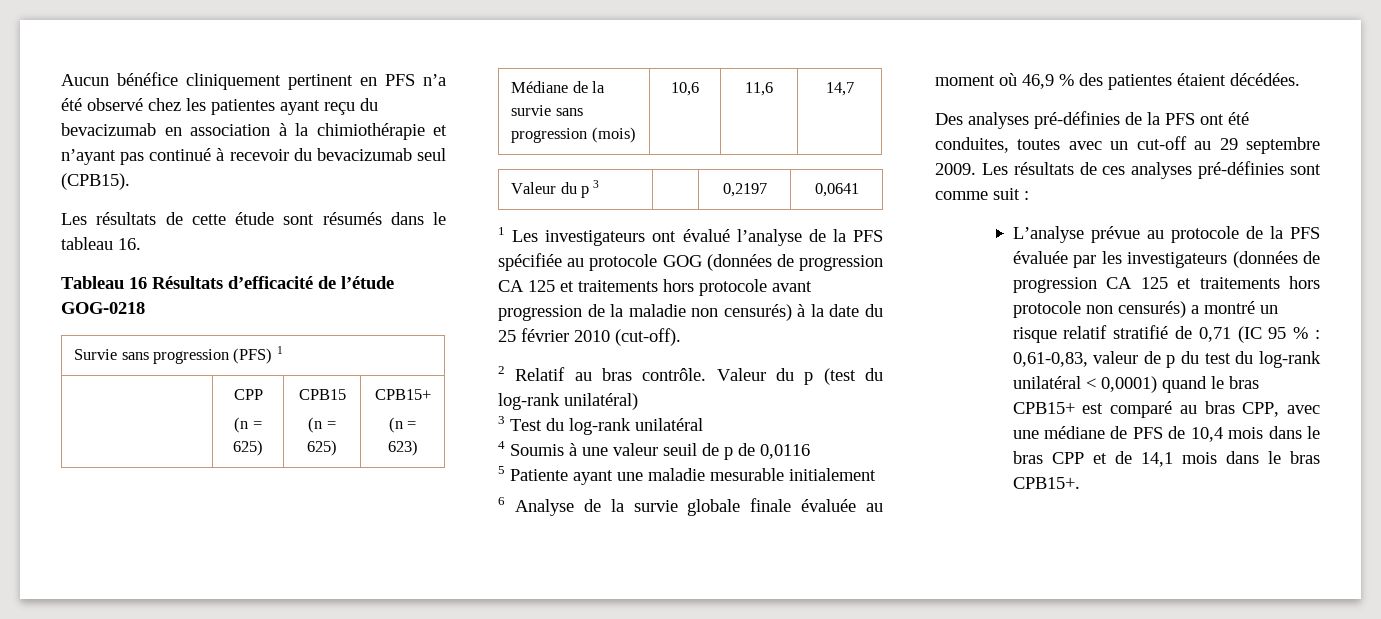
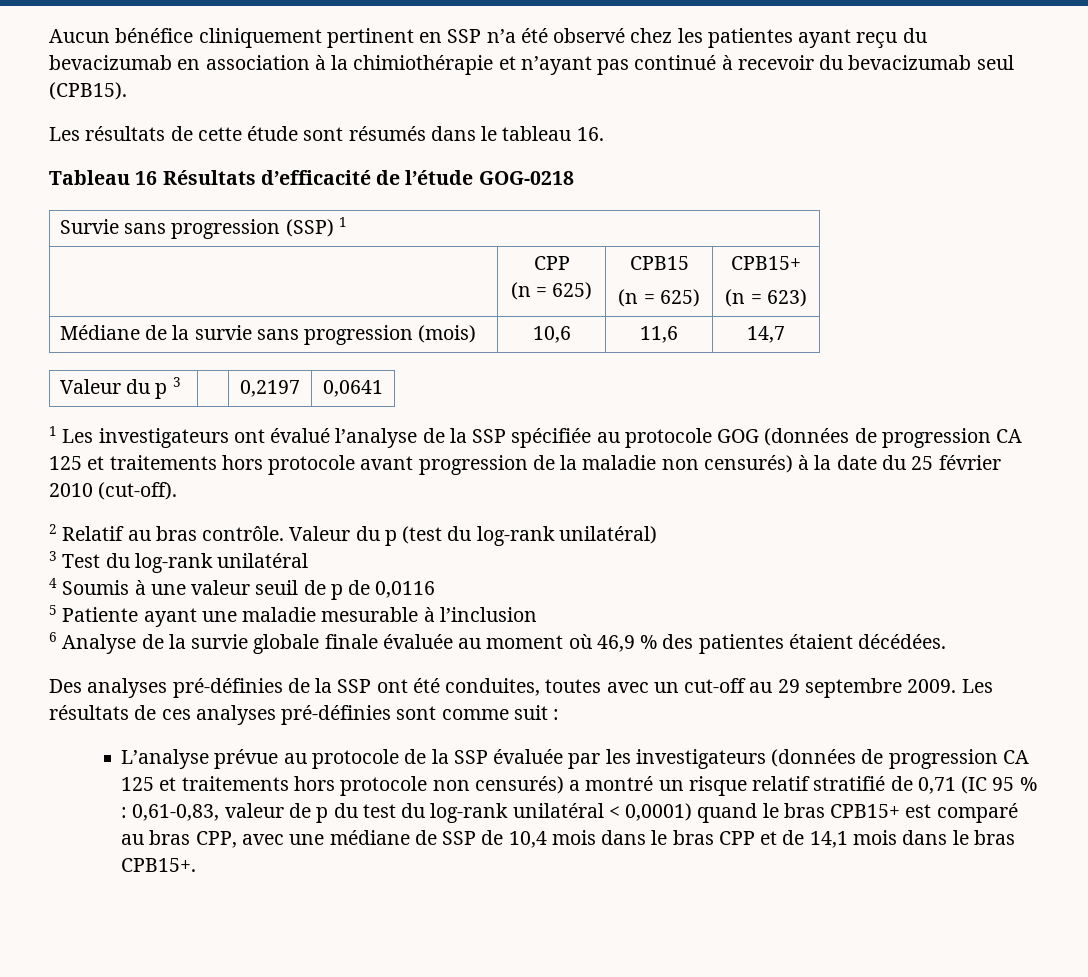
- Aucun bénéfice cliniquement pertinent en PFS n’a été observé chez les patientes ayant reçu du bevacizumab en association à la chimiothérapie et n’ayant pas continué à recevoir du bevacizumab seul (CPB15).
+ Aucun bénéfice cliniquement pertinent en SSP n’a été observé chez les patientes ayant reçu du bevacizumab en association à la chimiothérapie et n’ayant pas continué à recevoir du bevacizumab seul (CPB15).
- Survie sans progression (PFS) 1
+ Survie sans progression (SSP) 1
- 1 Les investigateurs ont évalué l’analyse de la PFS spécifiée au protocole GOG (données de progression CA 125 et traitements hors protocole avant progression de la maladie non censurés) à la date du 25 février 2010 (cut-off).
+ 1 Les investigateurs ont évalué l’analyse de la SSP spécifiée au protocole GOG (données de progression CA 125 et traitements hors protocole avant progression de la maladie non censurés) à la date du 25 février 2010 (cut-off).
- 5 Patiente ayant une maladie mesurable initialement
+ 5 Patiente ayant une maladie mesurable à l’inclusion
- Des analyses pré-définies de la PFS ont été conduites, toutes avec un cut-off au 29 septembre 2009.
+ Des analyses pré-définies de la SSP ont été conduites, toutes avec un cut-off au 29 septembre 2009.
- L’analyse prévue au protocole de la PFS évaluée par les investigateurs (données de progression CA 125 et traitements hors protocole non censurés) a montré un risque relatif stratifié de 0,71 (IC 95 % :
+ L’analyse prévue au protocole de la SSP évaluée par les investigateurs (données de progression CA 125 et traitements hors protocole non censurés) a montré un risque relatif stratifié de 0,71 (IC 95 % :
- 0,61-0,83, valeur de p du test du log-rank unilatéral < 0,0001) quand le bras CPB15+ est comparé au bras CPP, avec une médiane de PFS de 10,4 mois dans le bras CPP et de 14,1 mois dans le bras CPB15+.
+ 0,61-0,83, valeur de p du test du log-rank unilatéral < 0,0001) quand le bras CPB15+ est comparé au bras CPP, avec une médiane de SSP de 10,4 mois dans le bras CPP et de 14,1 mois dans le bras CPB15+.

